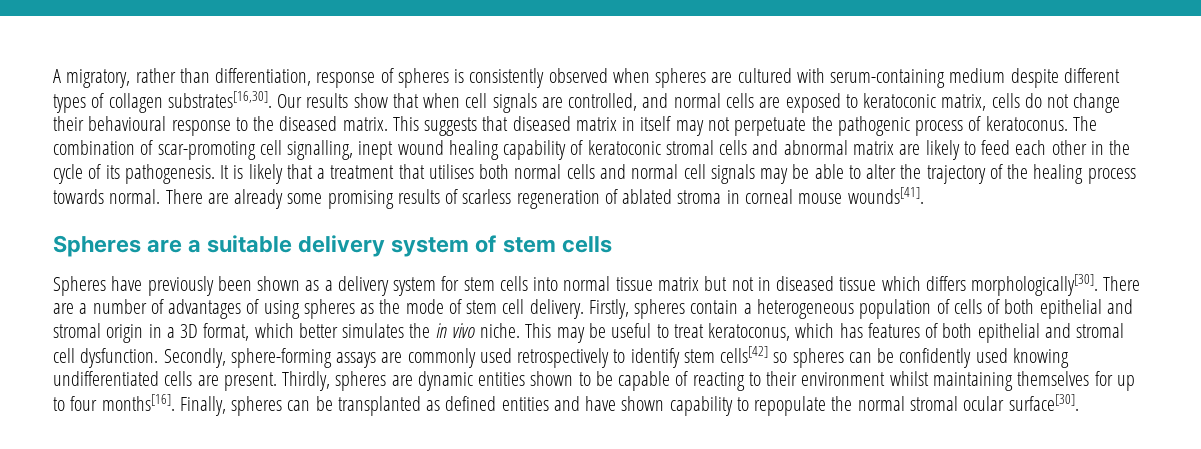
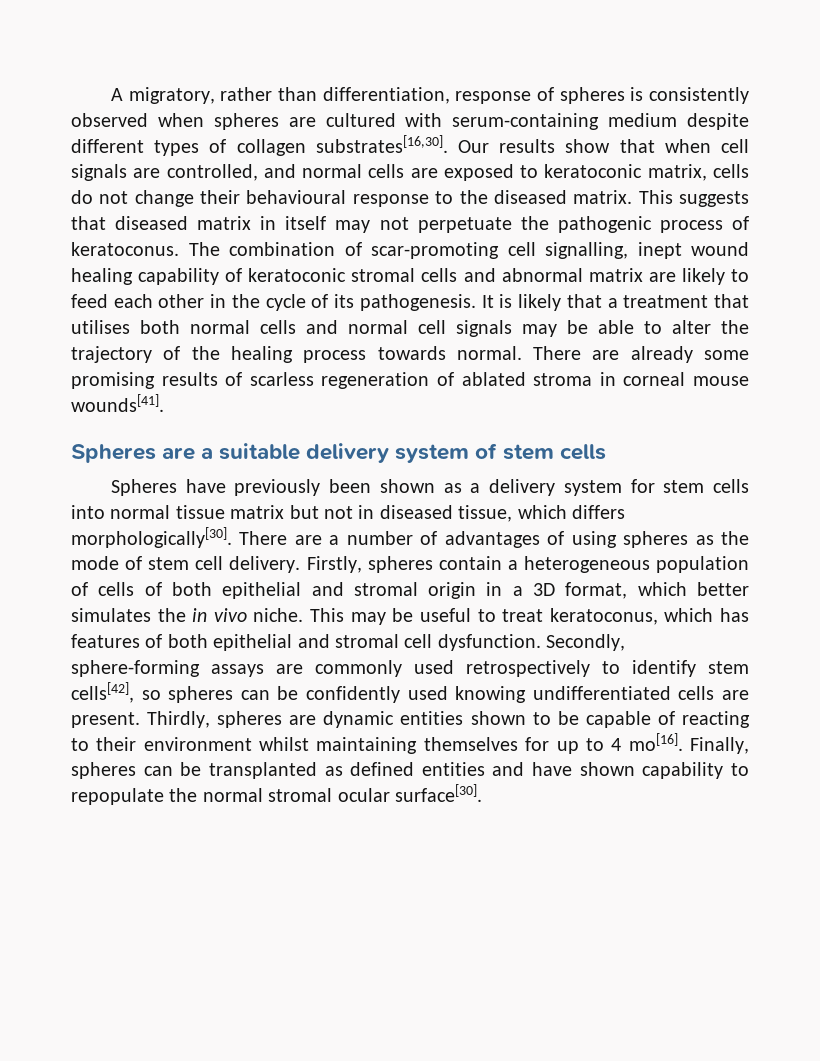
- Spheres have previously been shown as a delivery system for stem cells into normal tissue matrix but not in diseased tissue which differs morphologically[30].
+ Spheres have previously been shown as a delivery system for stem cells into normal tissue matrix but not in diseased tissue, which differs morphologically[30].
- Secondly, sphere-forming assays are commonly used retrospectively to identify stem cells[42] so spheres can be confidently used knowing undifferentiated cells are present.
+ Secondly, sphere-forming assays are commonly used retrospectively to identify stem cells[42], so spheres can be confidently used knowing undifferentiated cells are present.
- Thirdly, spheres are dynamic entities shown to be capable of reacting to their environment whilst maintaining themselves for up to four months[16].
+ Thirdly, spheres are dynamic entities shown to be capable of reacting to their environment whilst maintaining themselves for up to 4 mo[16].

